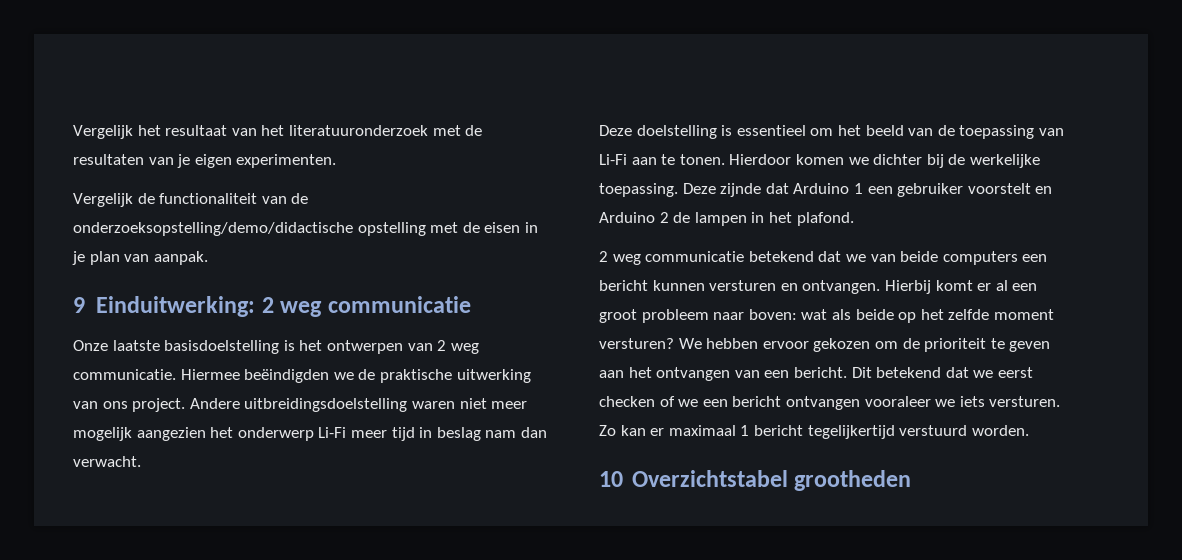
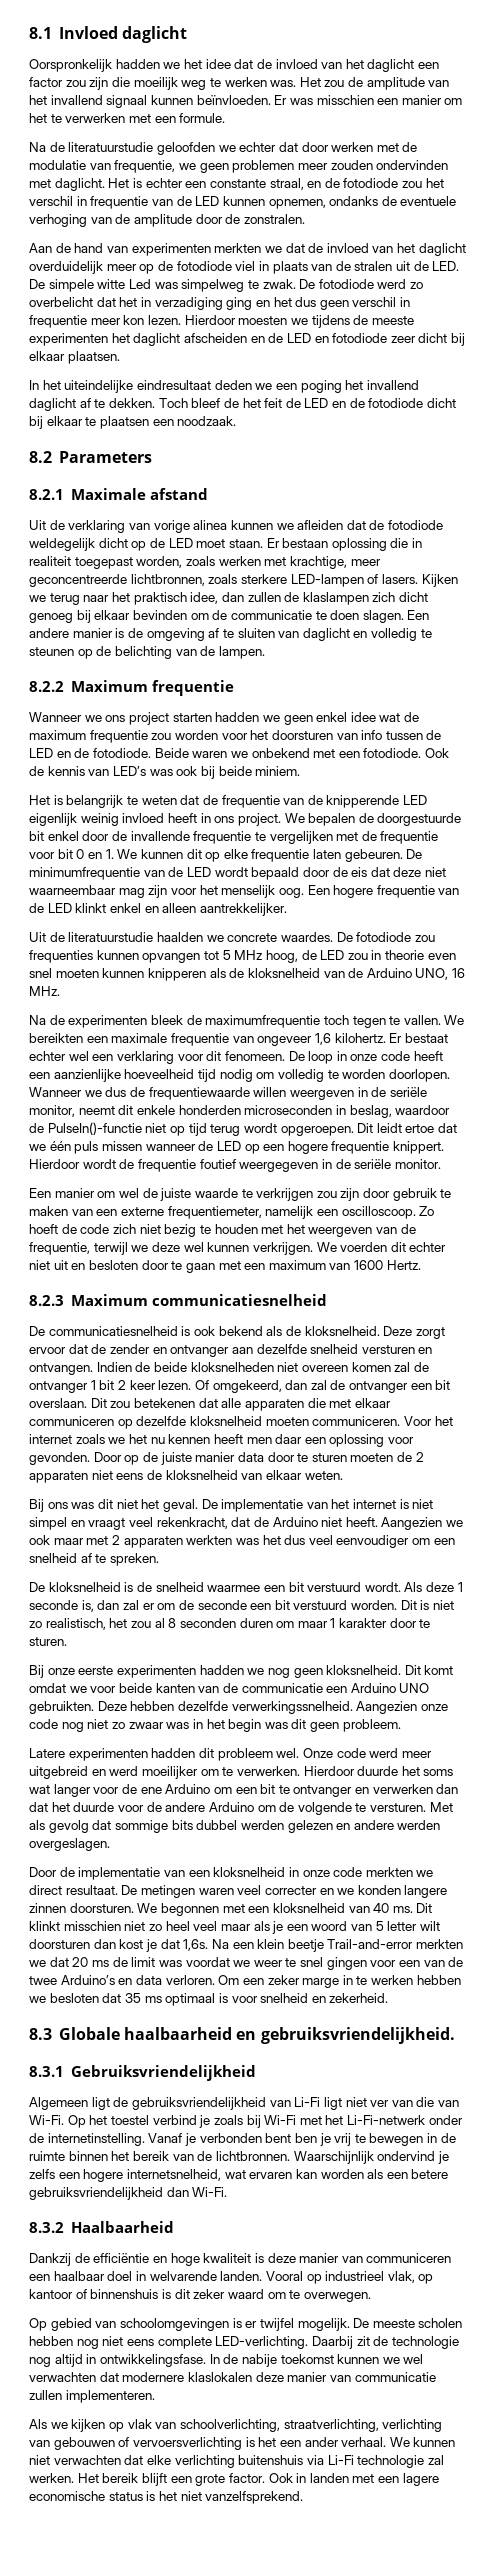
- Vergelijk het resultaat van het literatuuronderzoek met de resultaten van je eigen experimenten.
- Vergelijk de functionaliteit van de onderzoeksopstelling/demo/didactische opstelling met de eisen in je plan van aanpak.
- 9 Einduitwerking: 2 weg communicatie
- Onze laatste basisdoelstelling is het ontwerpen van 2 weg communicatie. Hiermee beëindigden we de praktische uitwerking van ons project. Andere uitbreidingsdoelstelling waren niet meer mogelijk aangezien het onderwerp Li-Fi meer tijd in beslag nam dan verwacht.
- Deze doelstelling is essentieel om het beeld van de toepassing van Li-Fi aan te tonen. Hierdoor komen we dichter bij de werkelijke toepassing. Deze zijnde dat Arduino 1 een gebruiker voorstelt en Arduino 2 de lampen in het plafond.
- 2 weg communicatie betekend dat we van beide computers een bericht kunnen versturen en ontvangen. Hierbij komt er al een groot probleem naar boven: wat als beide op het zelfde moment versturen? We hebben ervoor gekozen om de prioriteit te geven aan het ontvangen van een bericht. Dit betekend dat we eerst checken of we een bericht ontvangen vooraleer we iets versturen. Zo kan er maximaal 1 bericht tegelijkertijd verstuurd worden.
- 10 Overzichtstabel grootheden
+ 8.1 Invloed daglicht
+ Oorspronkelijk hadden we het idee dat de invloed van het daglicht een factor zou zijn die moeilijk weg te werken was. Het zou de amplitude van het invallend signaal kunnen beïnvloeden. Er was misschien een manier om het te verwerken met een formule.
+ Na de literatuurstudie geloofden we echter dat door werken met de modulatie van frequentie, we geen problemen meer zouden ondervinden met daglicht. Het is echter een constante straal, en de fotodiode zou het verschil in frequentie van de LED kunnen opnemen, ondanks de eventuele verhoging van de amplitude door de zonstralen.
+ Aan de hand van experimenten merkten we dat de invloed van het daglicht overduidelijk meer op de fotodiode viel in plaats van de stralen uit de LED. De simpele witte Led was simpelweg te zwak. De fotodiode werd zo overbelicht dat het in verzadiging ging en het dus geen verschil in frequentie meer kon lezen. Hierdoor moesten we tijdens de meeste experimenten het daglicht afscheiden en de LED en fotodiode zeer dicht bij elkaar plaatsen.
+ In het uiteindelijke eindresultaat deden we een poging het invallend daglicht af te dekken. Toch bleef de het feit de LED en de fotodiode dicht bij elkaar te plaatsen een noodzaak.
+ 8.2 Parameters
+ 8.2.1 Maximale afstand
+ Uit de verklaring van vorige alinea kunnen we afleiden dat de fotodiode weldegelijk dicht op de LED moet staan. Er bestaan oplossing die in realiteit toegepast worden, zoals werken met krachtige, meer geconcentreerde lichtbronnen, zoals sterkere LED-lampen of lasers. Kijken we terug naar het praktisch idee, dan zullen de klaslampen zich dicht genoeg bij elkaar bevinden om de communicatie te doen slagen. Een andere manier is de omgeving af te sluiten van daglicht en volledig te steunen op de belichting van de lampen.
+ 8.2.2 Maximum frequentie
+ Wanneer we ons project starten hadden we geen enkel idee wat de maximum frequentie zou worden voor het doorsturen van info tussen de LED en de fotodiode. Beide waren we onbekend met een fotodiode. Ook de kennis van LED’s was ook bij beide miniem.
+ Het is belangrijk te weten dat de frequentie van de knipperende LED eigenlijk weinig invloed heeft in ons project. We bepalen de doorgestuurde bit enkel door de invallende frequentie te vergelijken met de frequentie voor bit 0 en 1. We kunnen dit op elke frequentie laten gebeuren. De minimumfrequentie van de LED wordt bepaald door de eis dat deze niet waarneembaar mag zijn voor het menselijk oog. Een hogere frequentie van de LED klinkt enkel en alleen aantrekkelijker.
+ Uit de literatuurstudie haalden we concrete waardes. De fotodiode zou frequenties kunnen opvangen tot 5 MHz hoog, de LED zou in theorie even snel moeten kunnen knipperen als de kloksnelheid van de Arduino UNO, 16 MHz.
+ Na de experimenten bleek de maximumfrequentie toch tegen te vallen. We bereikten een maximale frequentie van ongeveer 1,6 kilohertz. Er bestaat echter wel een verklaring voor dit fenomeen. De loop in onze code heeft een aanzienlijke hoeveelheid tijd nodig om volledig te worden doorlopen. Wanneer we dus de frequentiewaarde willen weergeven in de seriële monitor, neemt dit enkele honderden microseconden in beslag, waardoor de PulseIn()-functie niet op tijd terug wordt opgeroepen. Dit leidt ertoe dat we één puls missen wanneer de LED op een hogere frequentie knippert. Hierdoor wordt de frequentie foutief weergegeven in de seriële monitor.
+ Een manier om wel de juiste waarde te verkrijgen zou zijn door gebruik te maken van een externe frequentiemeter, namelijk een oscilloscoop. Zo hoeft de code zich niet bezig te houden met het weergeven van de frequentie, terwijl we deze wel kunnen verkrijgen. We voerden dit echter niet uit en besloten door te gaan met een maximum van 1600 Hertz.
+ 8.2.3 Maximum communicatiesnelheid
+ De communicatiesnelheid is ook bekend als de kloksnelheid. Deze zorgt ervoor dat de zender en ontvanger aan dezelfde snelheid versturen en ontvangen. Indien de beide kloksnelheden niet overeen komen zal de ontvanger 1 bit 2 keer lezen. Of omgekeerd, dan zal de ontvanger een bit overslaan. Dit zou betekenen dat alle apparaten die met elkaar communiceren op dezelfde kloksnelheid moeten communiceren. Voor het internet zoals we het nu kennen heeft men daar een oplossing voor gevonden. Door op de juiste manier data door te sturen moeten de 2 apparaten niet eens de kloksnelheid van elkaar weten.
+ Bij ons was dit niet het geval. De implementatie van het internet is niet simpel en vraagt veel rekenkracht, dat de Arduino niet heeft. Aangezien we ook maar met 2 apparaten werkten was het dus veel eenvoudiger om een snelheid af te spreken.
+ De kloksnelheid is de snelheid waarmee een bit verstuurd wordt. Als deze 1 seconde is, dan zal er om de seconde een bit verstuurd worden. Dit is niet zo realistisch, het zou al 8 seconden duren om maar 1 karakter door te sturen.
+ Bij onze eerste experimenten hadden we nog geen kloksnelheid. Dit komt omdat we voor beide kanten van de communicatie een Arduino UNO gebruikten. Deze hebben dezelfde verwerkingssnelheid. Aangezien onze code nog niet zo zwaar was in het begin was dit geen probleem.
+ Latere experimenten hadden dit probleem wel. Onze code werd meer uitgebreid en werd moeilijker om te verwerken. Hierdoor duurde het soms wat langer voor de ene Arduino om een bit te ontvanger en verwerken dan dat het duurde voor de andere Arduino om de volgende te versturen. Met als gevolg dat sommige bits dubbel werden gelezen en andere werden overgeslagen.
+ Door de implementatie van een kloksnelheid in onze code merkten we direct resultaat. De metingen waren veel correcter en we konden langere zinnen doorsturen. We begonnen met een kloksnelheid van 40 ms. Dit klinkt misschien niet zo heel veel maar als je een woord van 5 letter wilt doorsturen dan kost je dat 1,6s. Na een klein beetje Trail-and-error merkten we dat 20 ms de limit was voordat we weer te snel gingen voor een van de twee Arduino’s en data verloren. Om een zeker marge in te werken hebben we besloten dat 35 ms optimaal is voor snelheid en zekerheid.
+ 8.3 Globale haalbaarheid en gebruiksvriendelijkheid.
+ 8.3.1 Gebruiksvriendelijkheid
+ Algemeen ligt de gebruiksvriendelijkheid van Li-Fi ligt niet ver van die van Wi-Fi. Op het toestel verbind je zoals bij Wi-Fi met het Li-Fi-netwerk onder de internetinstelling. Vanaf je verbonden bent ben je vrij te bewegen in de ruimte binnen het bereik van de lichtbronnen. Waarschijnlijk ondervind je zelfs een hogere internetsnelheid, wat ervaren kan worden als een betere gebruiksvriendelijkheid dan Wi-Fi.
+ 8.3.2 Haalbaarheid
+ Dankzij de efficiëntie en hoge kwaliteit is deze manier van communiceren een haalbaar doel in welvarende landen. Vooral op industrieel vlak, op kantoor of binnenshuis is dit zeker waard om te overwegen.
+ Op gebied van schoolomgevingen is er twijfel mogelijk. De meeste scholen hebben nog niet eens complete LED-verlichting. Daarbij zit de technologie nog altijd in ontwikkelingsfase. In de nabije toekomst kunnen we wel verwachten dat modernere klaslokalen deze manier van communicatie zullen implementeren.
+ Als we kijken op vlak van schoolverlichting, straatverlichting, verlichting van gebouwen of vervoersverlichting is het een ander verhaal. We kunnen niet verwachten dat elke verlichting buitenshuis via Li-Fi technologie zal werken. Het bereik blijft een grote factor. Ook in landen met een lagere economische status is het niet vanzelfsprekend.

